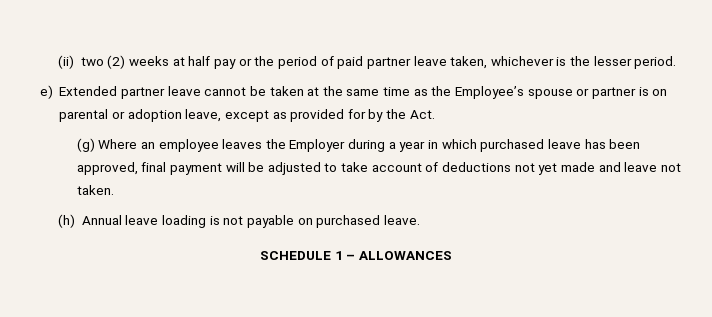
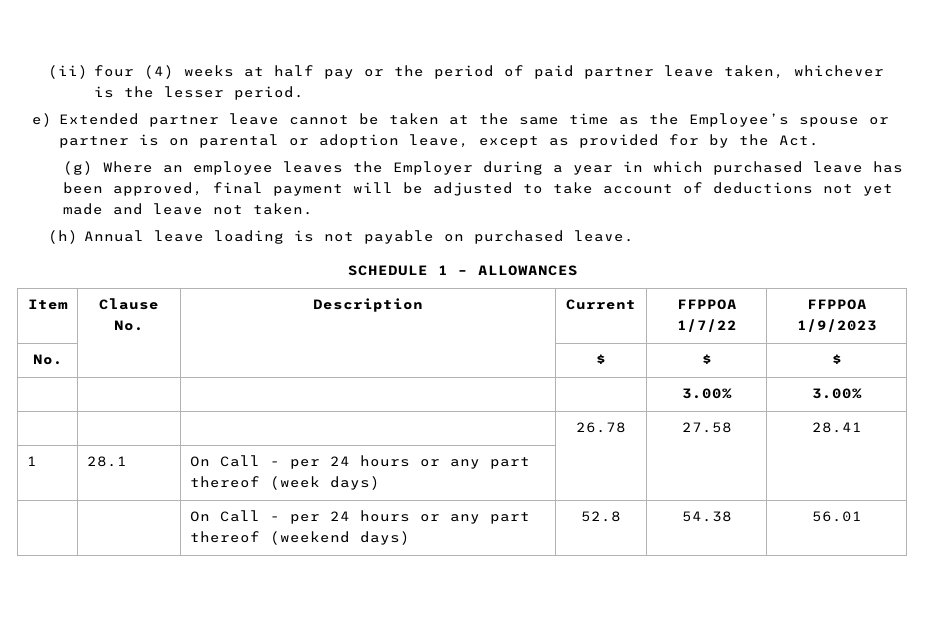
- (ii) two (2) weeks at half pay or the period of paid partner leave taken, whichever is the lesser period.
+ (ii) four (4) weeks at half pay or the period of paid partner leave taken, whichever is the lesser period.
+ Item | Clause No. | Description | Current | FFPPOA 1/7/22 | FFPPOA 1/9/2023
+ No. | | | $ | $ | $
+ | | | | 3.00% | 3.00%
+ | | | 26.78 | 27.58 | 28.41
+ 1 | 28.1 | On Call - per 24 hours or any part thereof (week days) | | |
+ | | On Call - per 24 hours or any part thereof (weekend days) | 52.8 | 54.38 | 56.01

